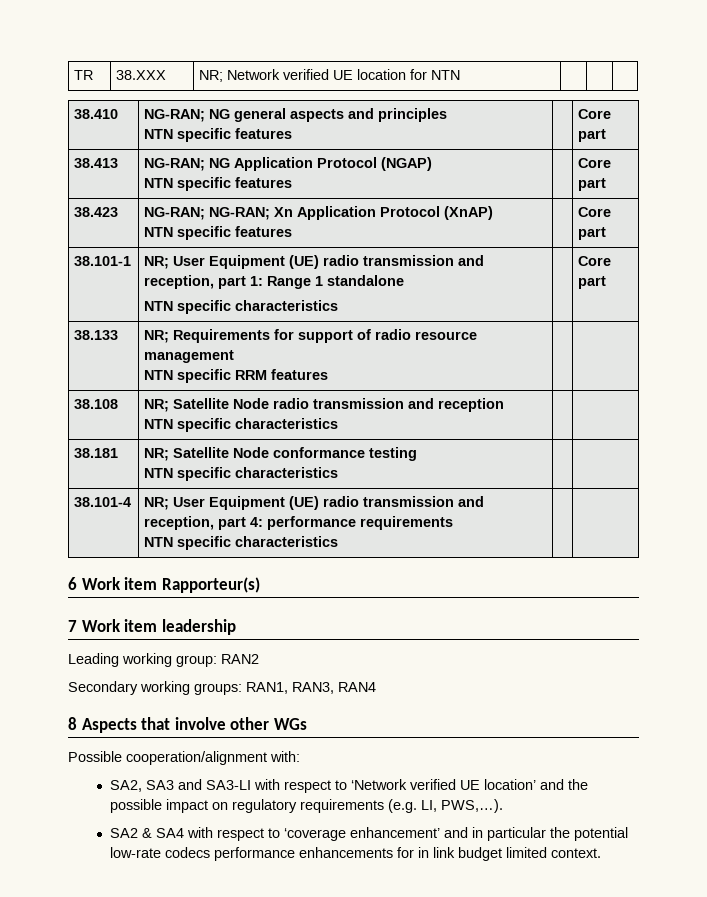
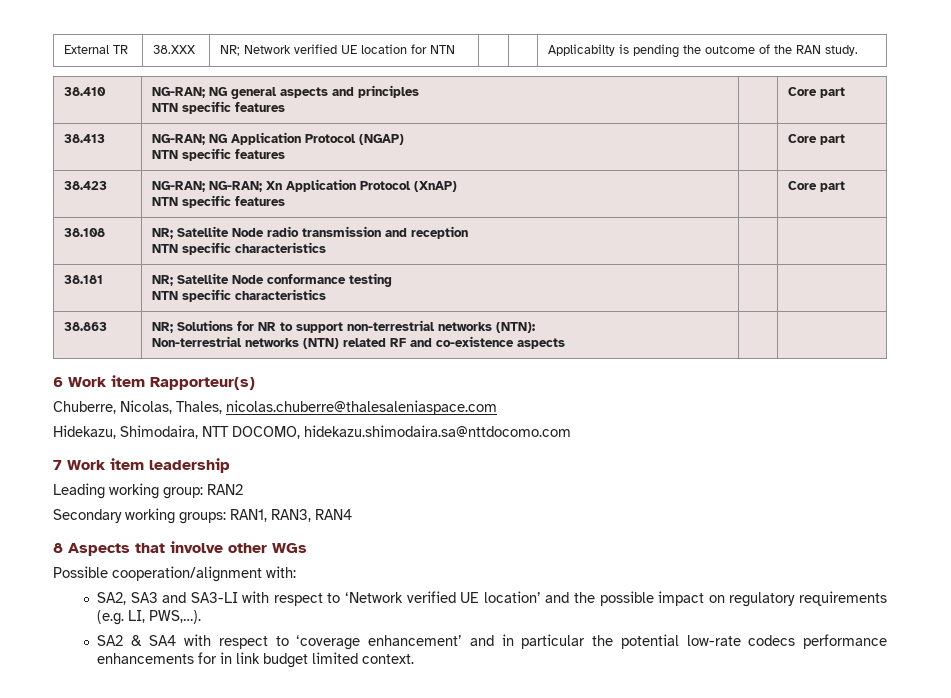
- TR | 38.XXX | NR; Network verified UE location for NTN | | |
+ External TR | 38.XXX | NR; Network verified UE location for NTN | | | Applicabilty is pending the outcome of the RAN study.
- 38.101-1 | NR; User Equipment (UE) radio transmission and reception, part 1: Range 1 standalone
- NTN specific characteristics | | Core part
- 38.133 | NR; Requirements for support of radio resource management
- NTN specific RRM features | |
- 38.101-4 | NR; User Equipment (UE) radio transmission and reception, part 4: performance requirements
- NTN specific characteristics | |
+ 38.863 | NR; Solutions for NR to support non-terrestrial networks (NTN):
+ Non-terrestrial networks (NTN) related RF and co-existence aspects | |
  6 Work item Rapporteur(s)
+ Chuberre, Nicolas, Thales, nicolas.chuberre@thalesaleniaspace.com
+ Hidekazu, Shimodaira, NTT DOCOMO, hidekazu.shimodaira.sa@nttdocomo.com

